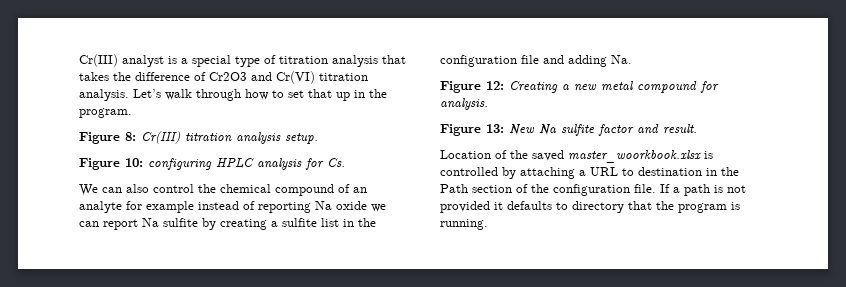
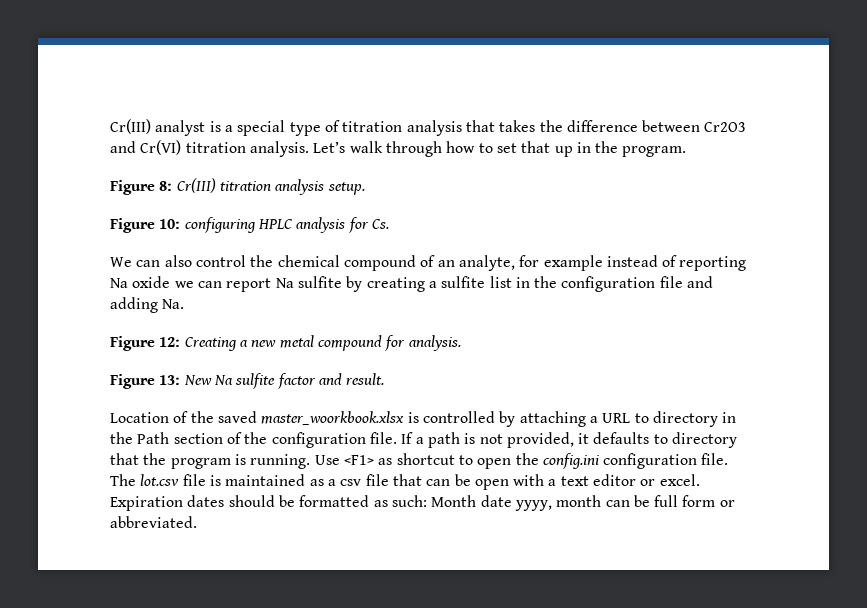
- Cr(III) analyst is a special type of titration analysis that takes the difference of Cr2O3 and Cr(VI) titration analysis.
+ Cr(III) analyst is a special type of titration analysis that takes the difference between Cr2O3 and Cr(VI) titration analysis.
- We can also control the chemical compound of an analyte for example instead of reporting Na oxide we can report Na sulfite by creating a sulfite list in the configuration file and adding Na.
+ We can also control the chemical compound of an analyte, for example instead of reporting Na oxide we can report Na sulfite by creating a sulfite list in the configuration file and adding Na.
- Location of the saved master_woorkbook.xlsx is controlled by attaching a URL to destination in the Path section of the configuration file.
+ Location of the saved master_woorkbook.xlsx is controlled by attaching a URL to directory in the Path section of the configuration file.
- If a path is not provided it defaults to directory that the program is running.
+ If a path is not provided, it defaults to directory that the program is running.
+ Use <F1> as shortcut to open the config.ini configuration file. The lot.csv file is maintained as a csv file that can be open with a text editor or excel. Expiration dates should be formatted as such: Month date yyyy, month can be full form or abbreviated.

